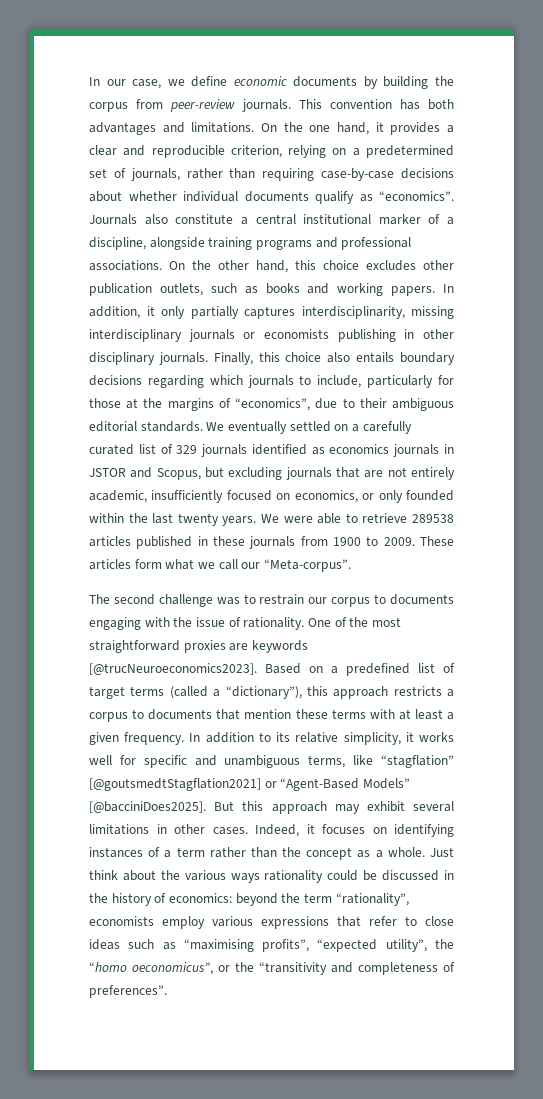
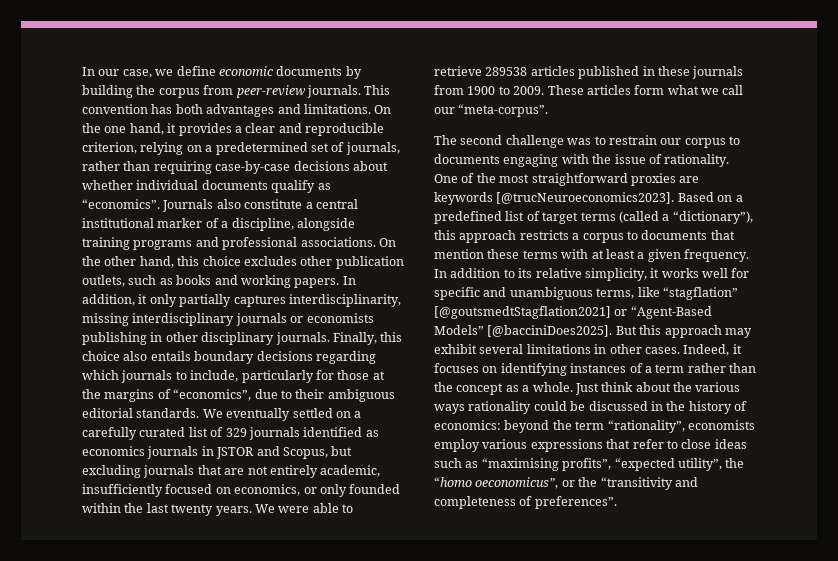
- These articles form what we call our “Meta-corpus”.
+ These articles form what we call our “meta-corpus”.

